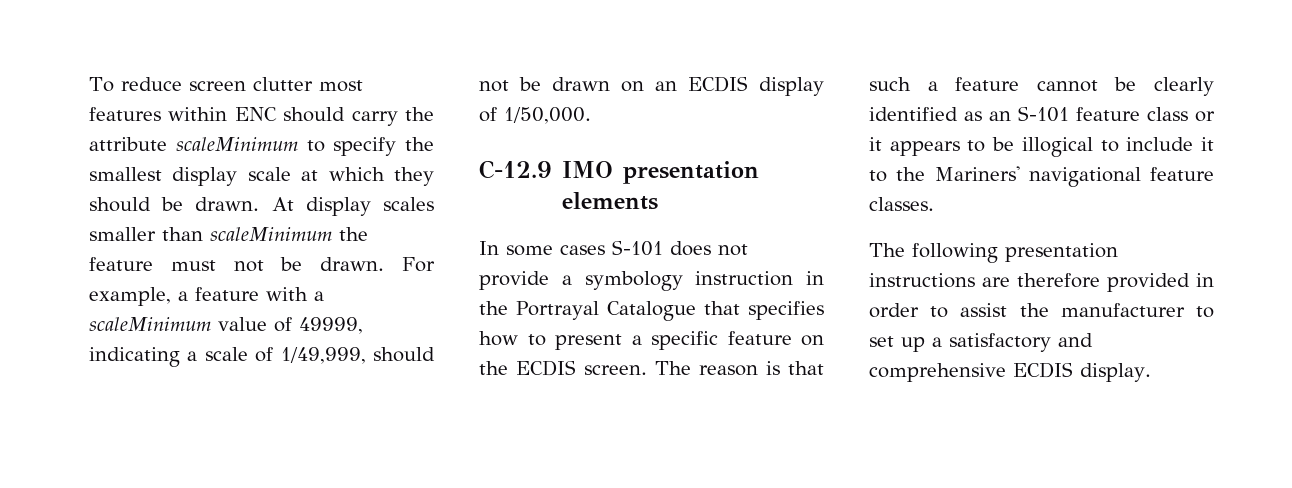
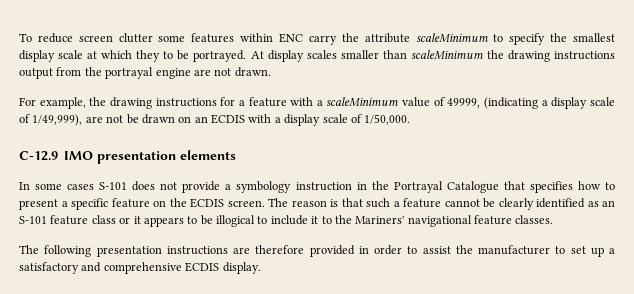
- To reduce screen clutter most features within ENC should carry the attribute scaleMinimum to specify the smallest display scale at which they should be drawn.
+ To reduce screen clutter some features within ENC carry the attribute scaleMinimum to specify the smallest display scale at which they to be portrayed.
- At display scales smaller than scaleMinimum the feature must not be drawn. For example, a feature with a scaleMinimum value of 49999, indicating a scale of 1/49,999, should not be drawn on an ECDIS display of 1/50,000.
+ At display scales smaller than scaleMinimum the drawing instructions output from the portrayal engine are not drawn.
+ For example, the drawing instructions for a feature with a scaleMinimum value of 49999, (indicating a display scale of 1/49,999), are not be drawn on an ECDIS with a display scale of 1/50,000.

